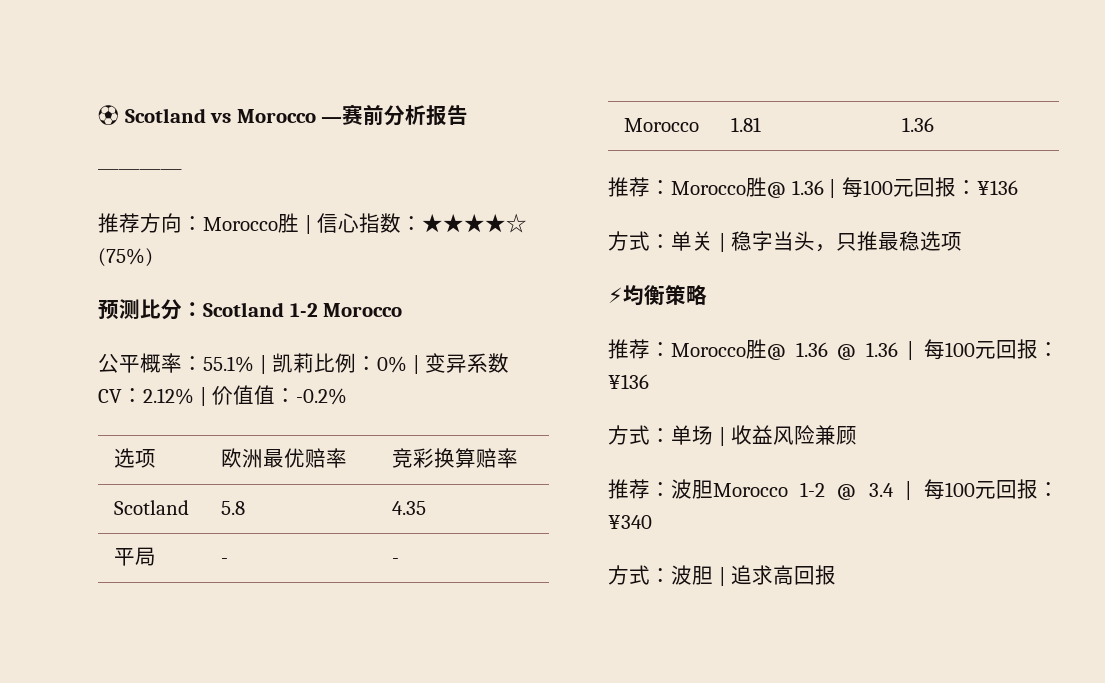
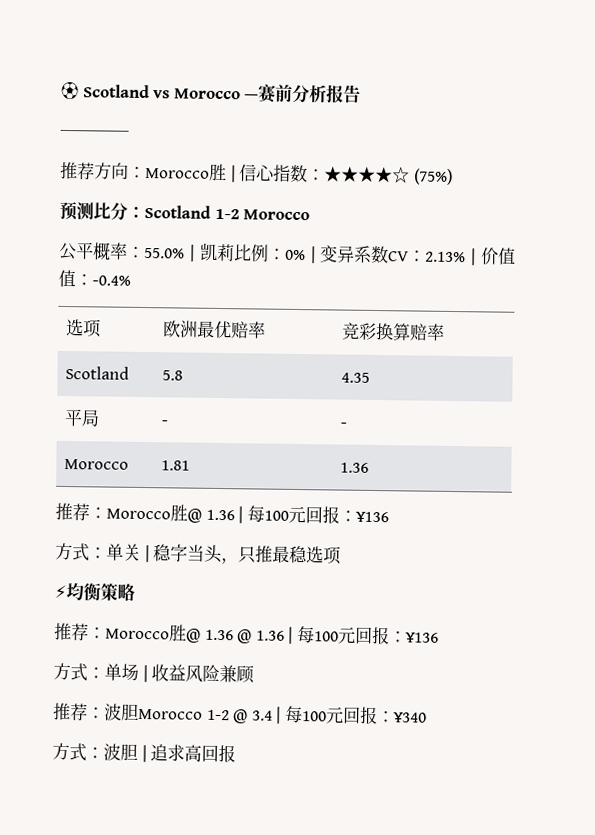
- 公平概率：55.1% | 凯莉比例：0% | 变异系数CV：2.12% | 价值值：-0.2%
+ 公平概率：55.0% | 凯莉比例：0% | 变异系数CV：2.13% | 价值值：-0.4%

